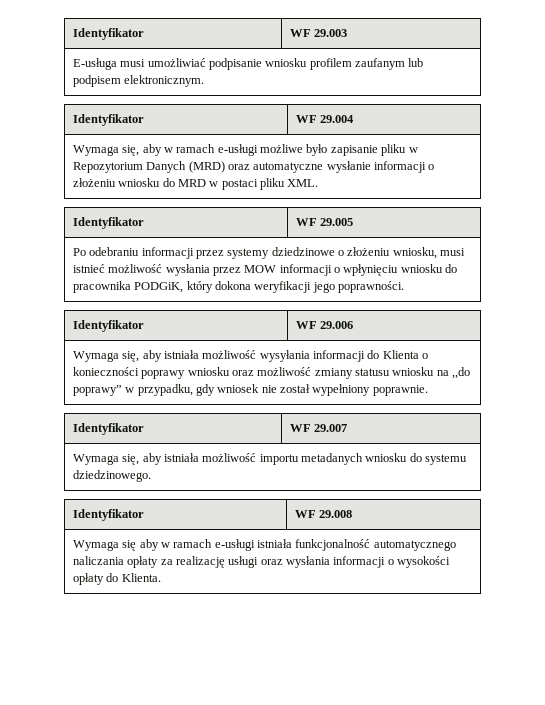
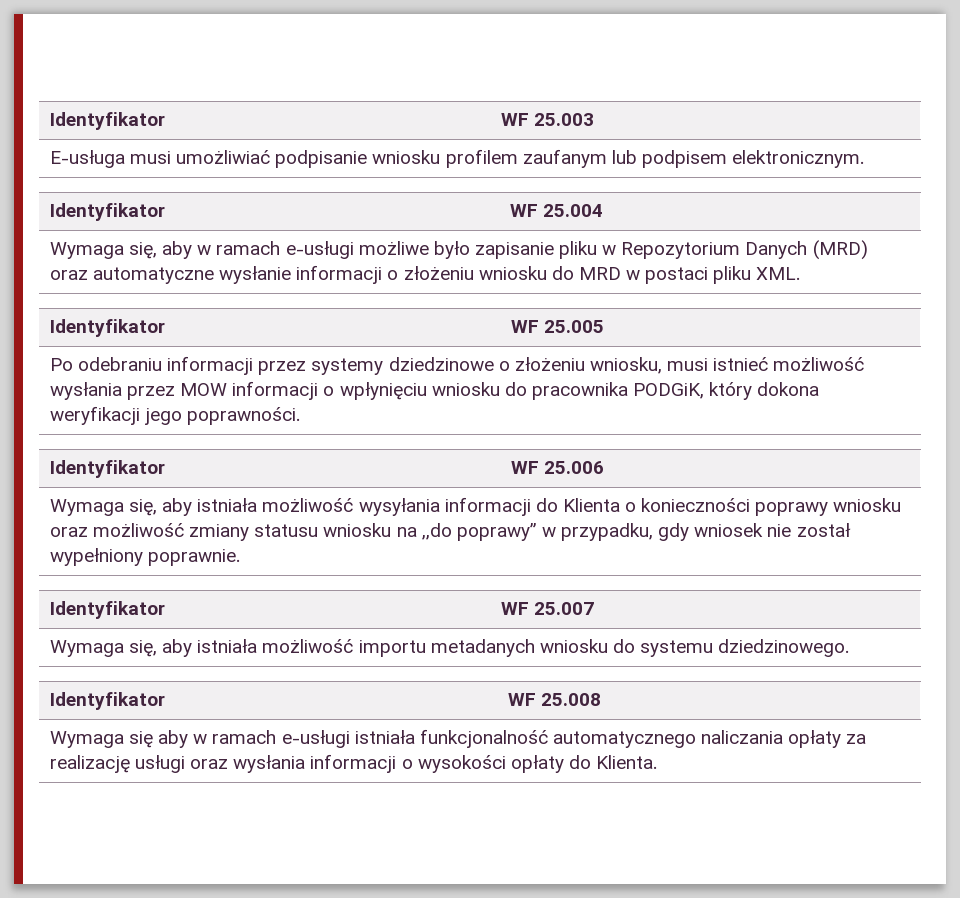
- Identyfikator | WF 29.003
+ Identyfikator | WF 25.003
- Identyfikator | WF 29.004
+ Identyfikator | WF 25.004
- Identyfikator | WF 29.005
+ Identyfikator | WF 25.005
- Identyfikator | WF 29.006
+ Identyfikator | WF 25.006
- Identyfikator | WF 29.007
+ Identyfikator | WF 25.007
- Identyfikator | WF 29.008
+ Identyfikator | WF 25.008

